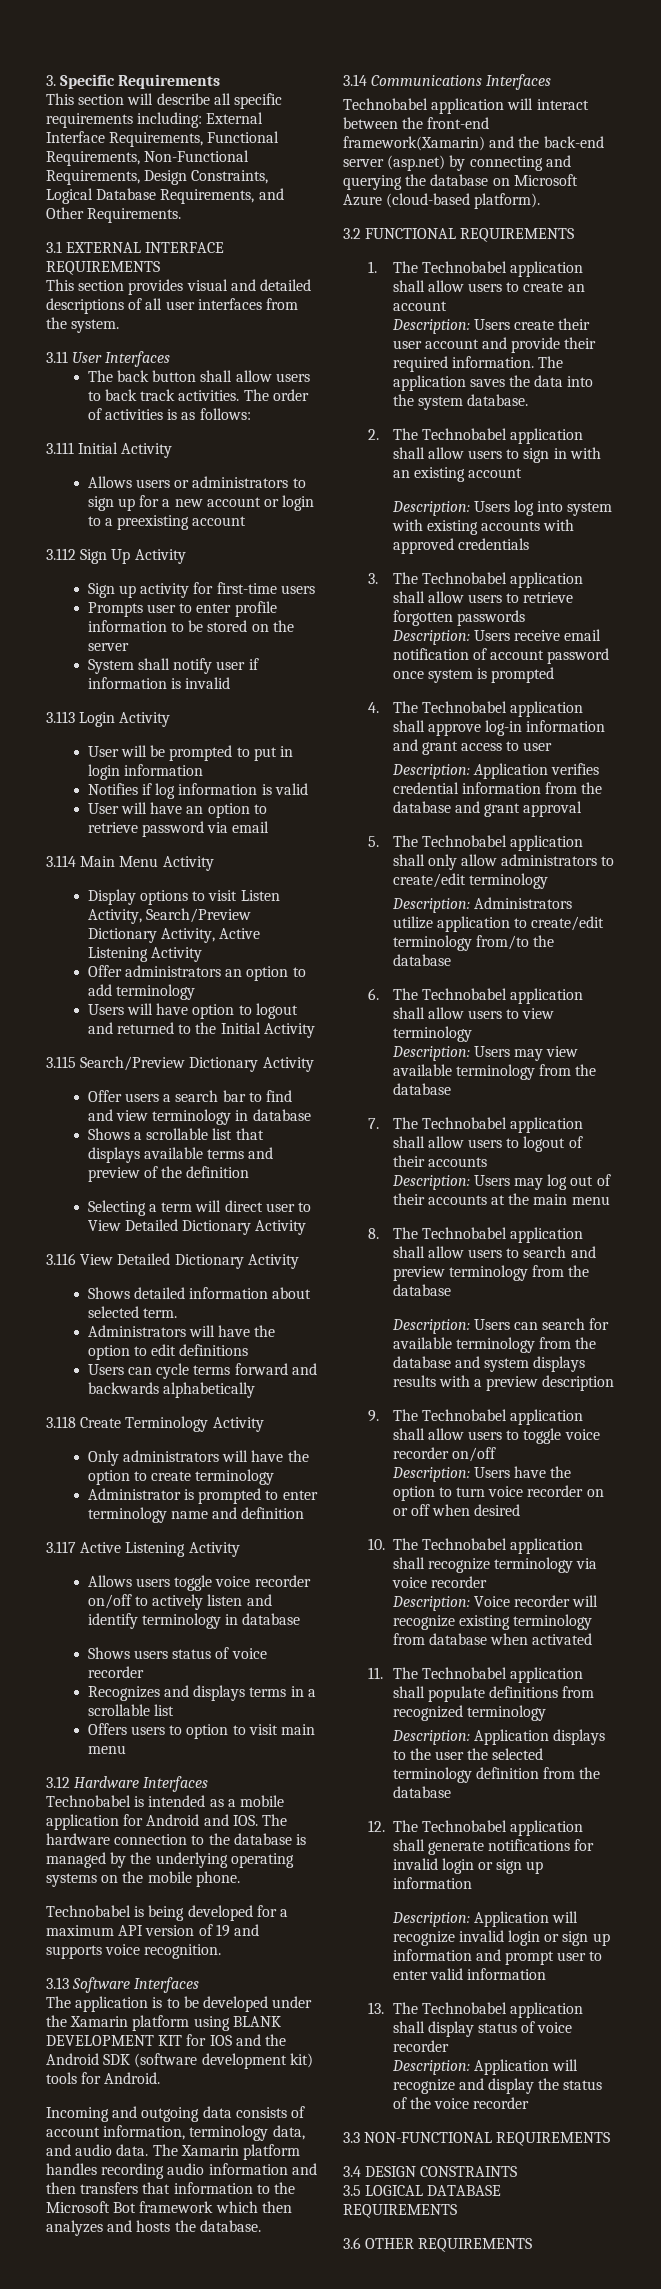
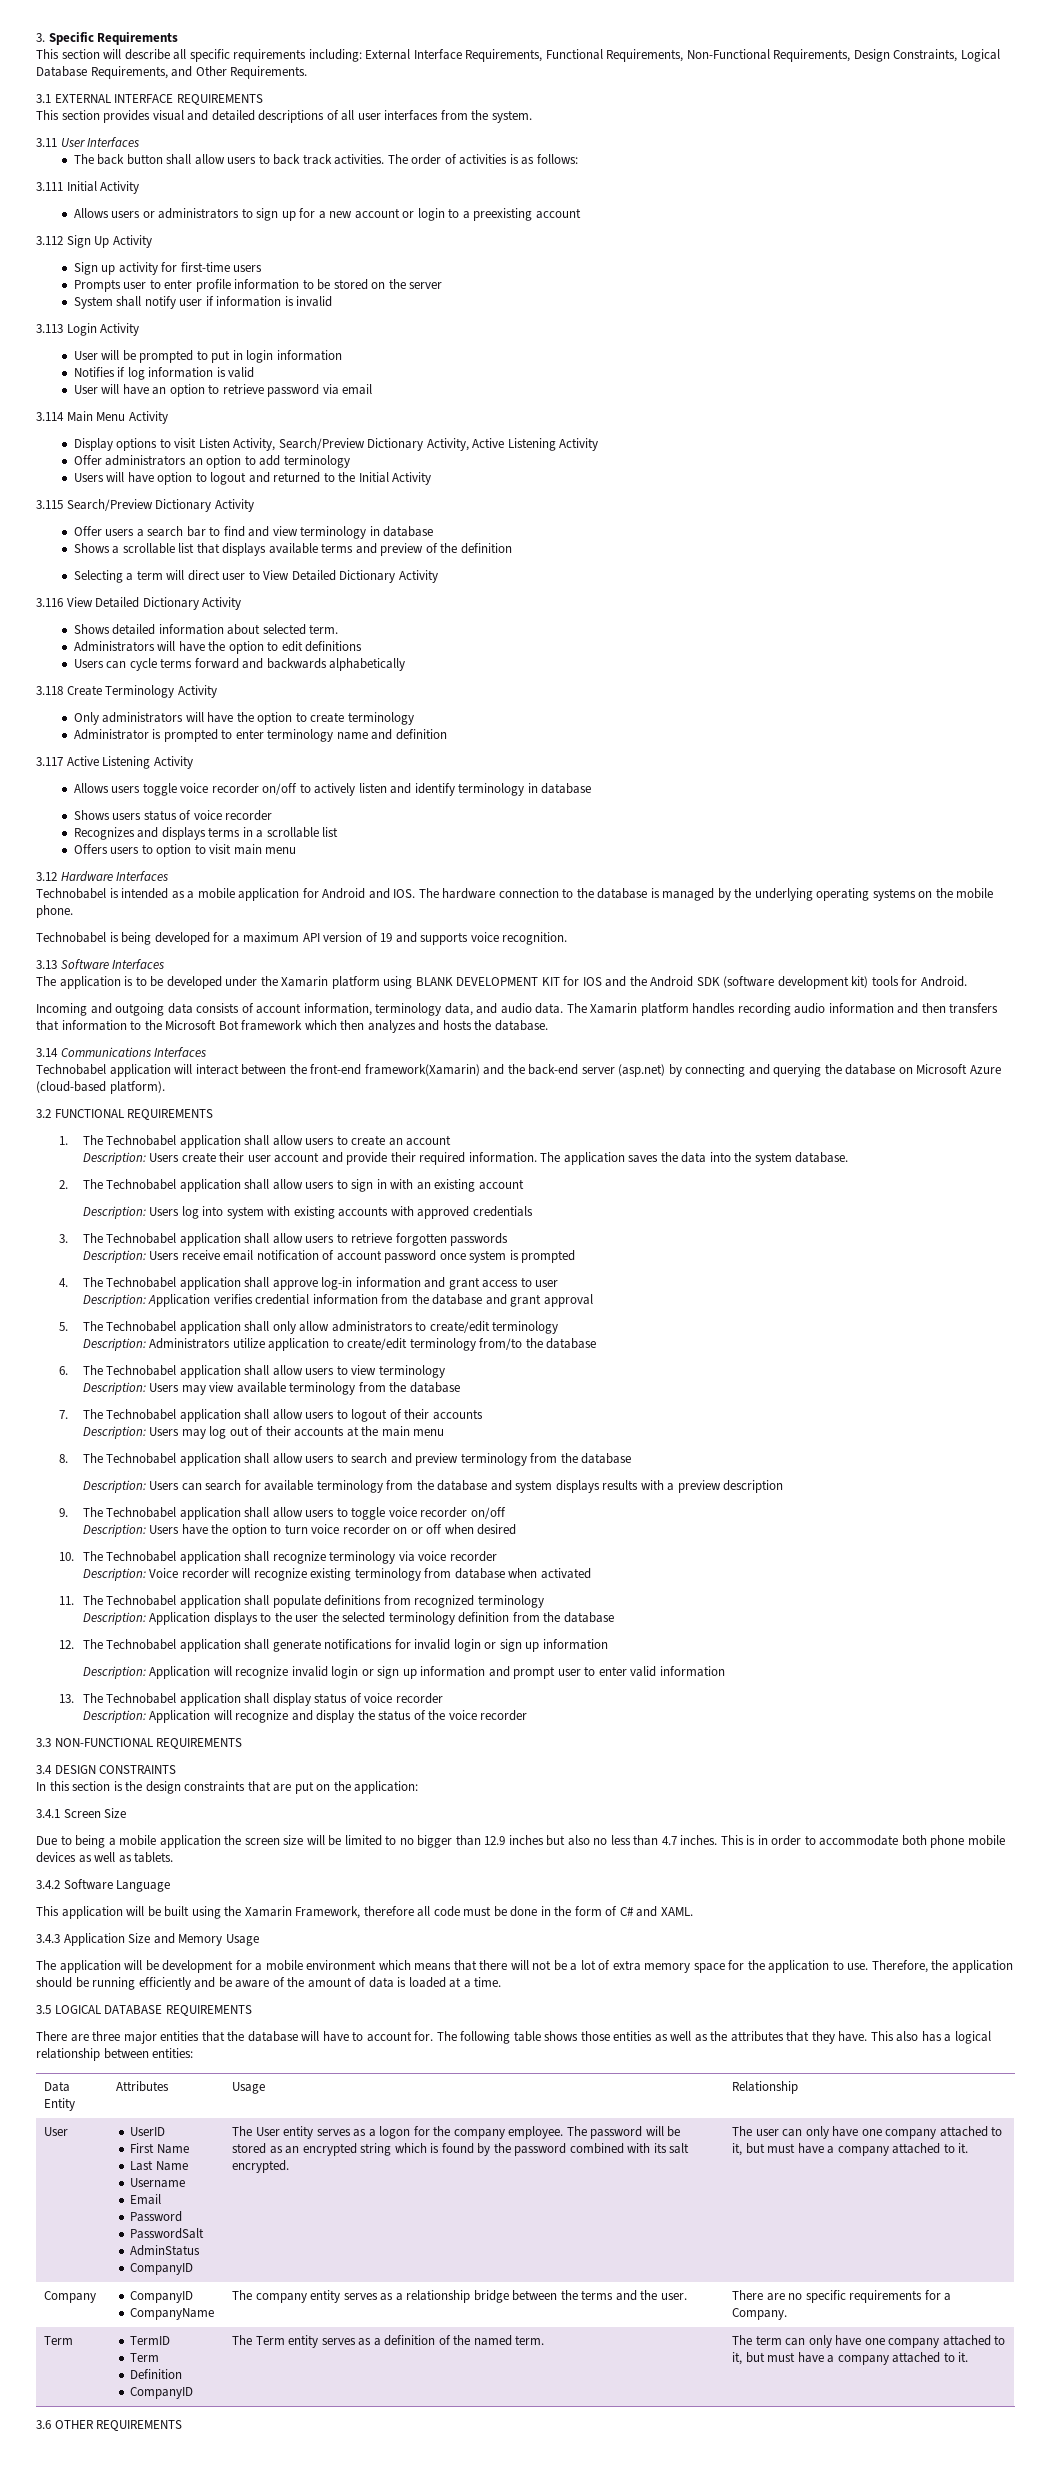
+ In this section is the design constraints that are put on the application:
+ 3.4.1 Screen Size
+ Due to being a mobile application the screen size will be limited to no bigger than 12.9 inches but also no less than 4.7 inches. This is in order to accommodate both phone mobile devices as well as tablets.
+ 3.4.2 Software Language
+ This application will be built using the Xamarin Framework, therefore all code must be done in the form of C# and XAML.
+ 3.4.3 Application Size and Memory Usage
+ The application will be development for a mobile environment which means that there will not be a lot of extra memory space for the application to use. Therefore, the application should be running efficiently and be aware of the amount of data is loaded at a time.
  3.5 LOGICAL DATABASE REQUIREMENTS
+ There are three major entities that the database will have to account for. The following table shows those entities as well as the attributes that they have. This also has a logical relationship between entities:
+ Data Entity | Attributes | Usage | Relationship
+ User | UserID
+ First Name
+ Last Name
+ Username
+ Email
+ Password
+ PasswordSalt
+ AdminStatus
+ CompanyID | The User entity serves as a logon for the company employee. The password will be stored as an encrypted string which is found by the password combined with its salt encrypted. | The user can only have one company attached to it, but must have a company attached to it.
+ Company | CompanyID
+ CompanyName | The company entity serves as a relationship bridge between the terms and the user. | There are no specific requirements for a Company.
+ Term | TermID
+ Term
+ Definition
+ CompanyID | The Term entity serves as a definition of the named term. | The term can only have one company attached to it, but must have a company attached to it.

